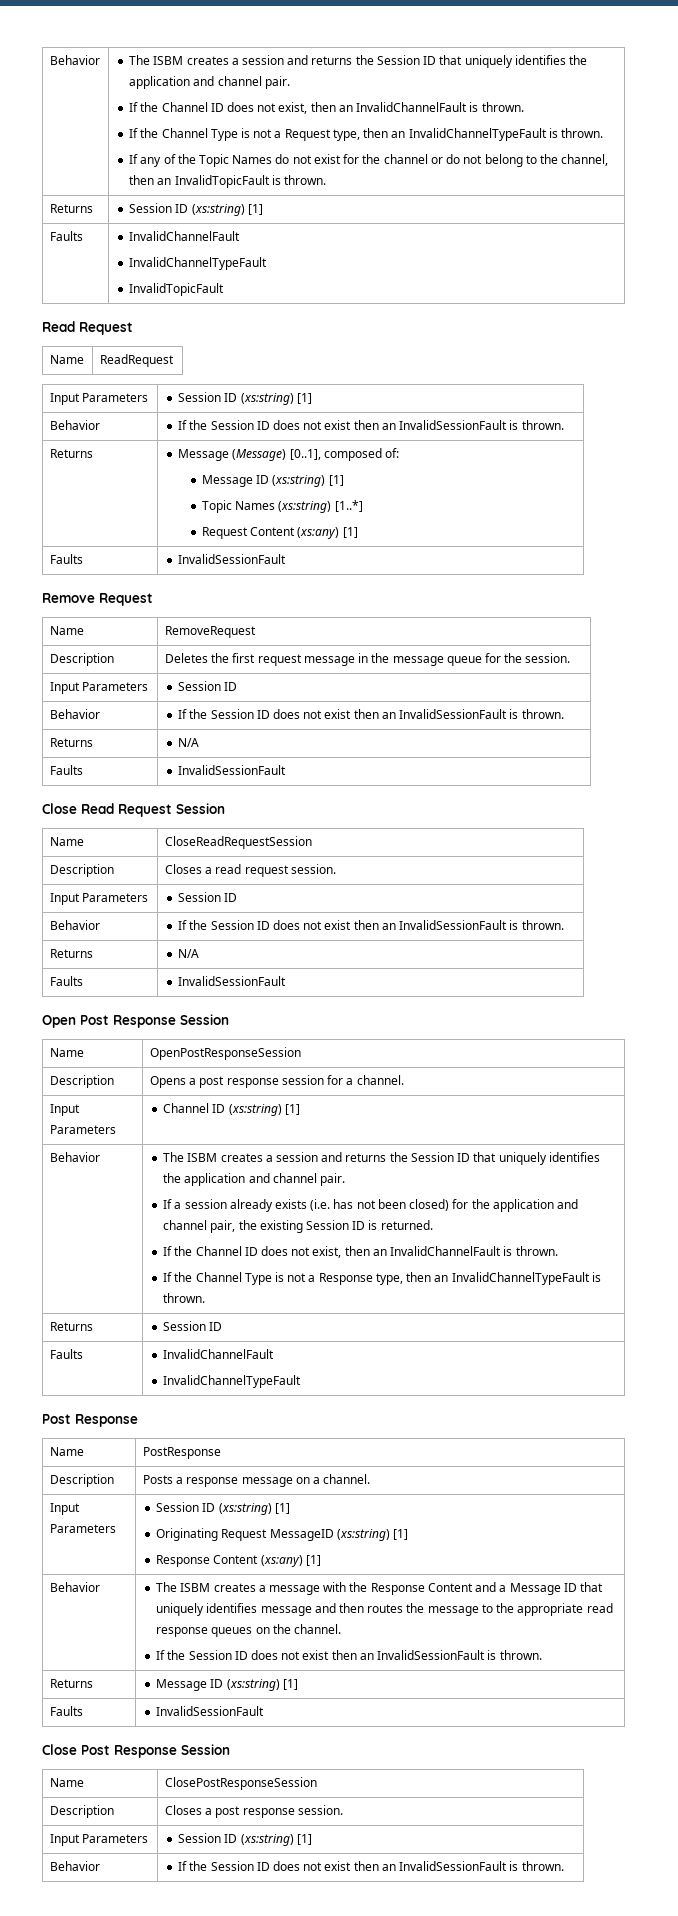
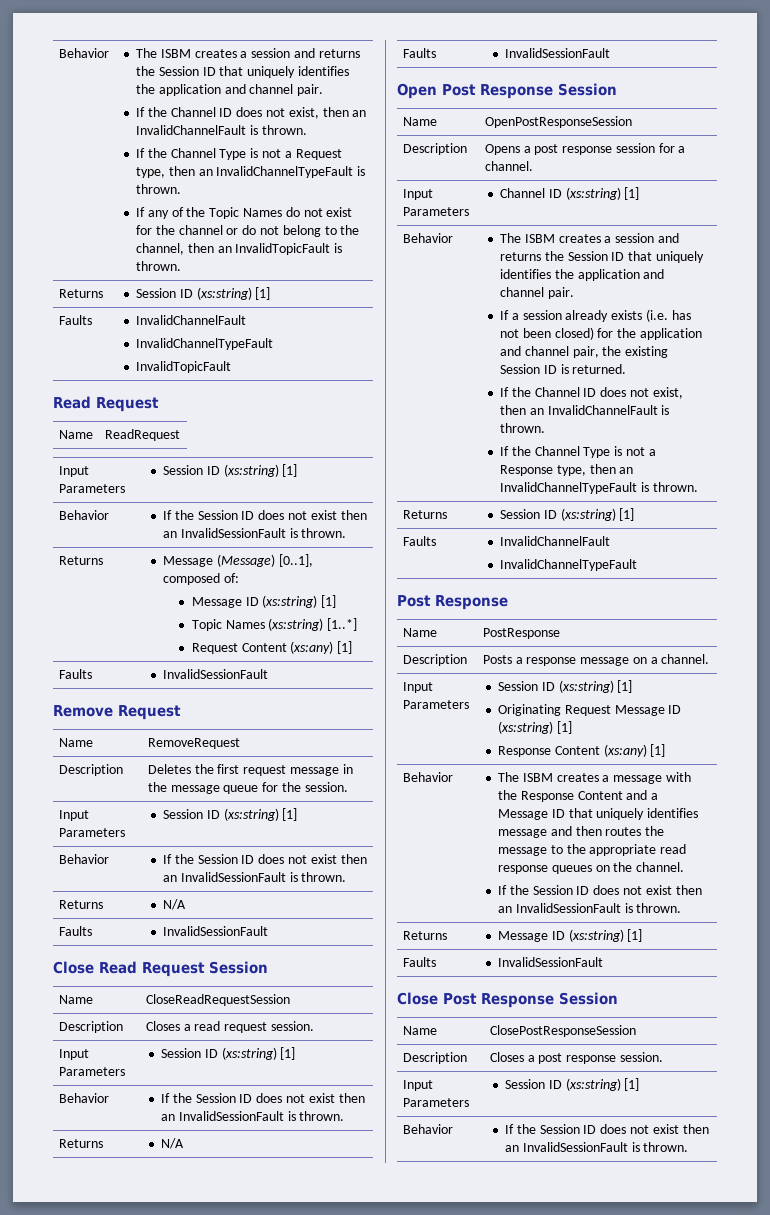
  Description | Deletes the first request message in the message queue for the session.
- Input Parameters | Session ID
+ Input Parameters | Session ID (xs:string) [1]
  Description | Closes a read request session.
- Input Parameters | Session ID
+ Input Parameters | Session ID (xs:string) [1]
  If the Channel Type is not a Response type, then an InvalidChannelTypeFault is thrown.
- Returns | Session ID
+ Returns | Session ID (xs:string) [1]
  Description | Posts a response message on a channel.
  Input Parameters | Session ID (xs:string) [1]
- Originating Request MessageID (xs:string) [1]
+ Originating Request Message ID (xs:string) [1]

